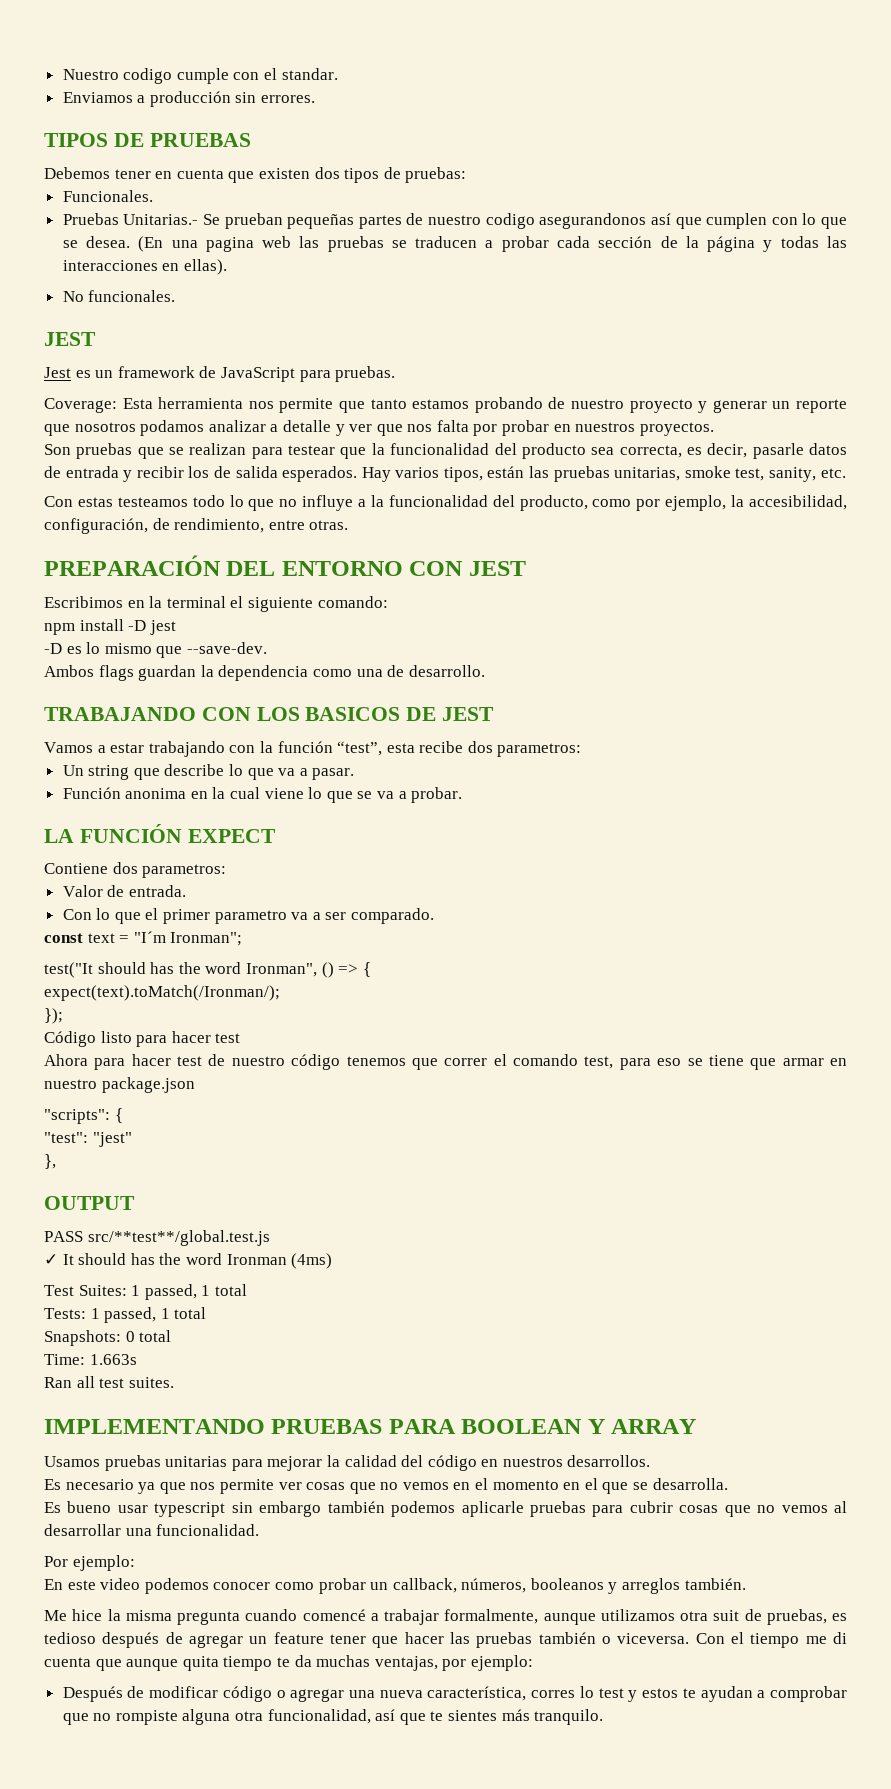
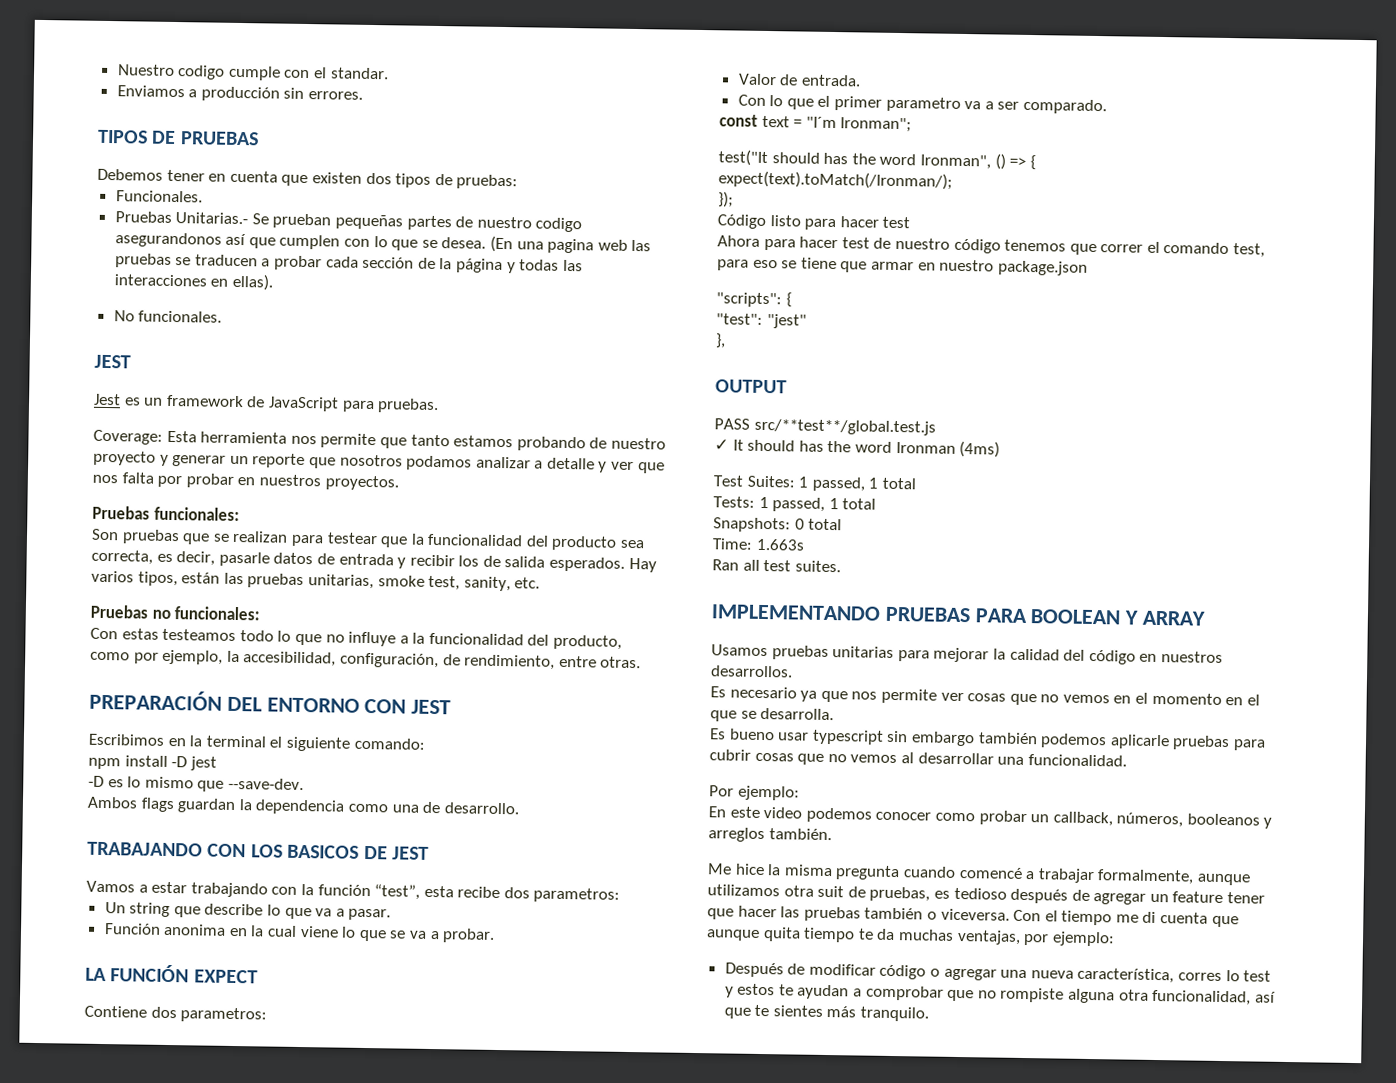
+ Pruebas funcionales:
+ Pruebas no funcionales:

